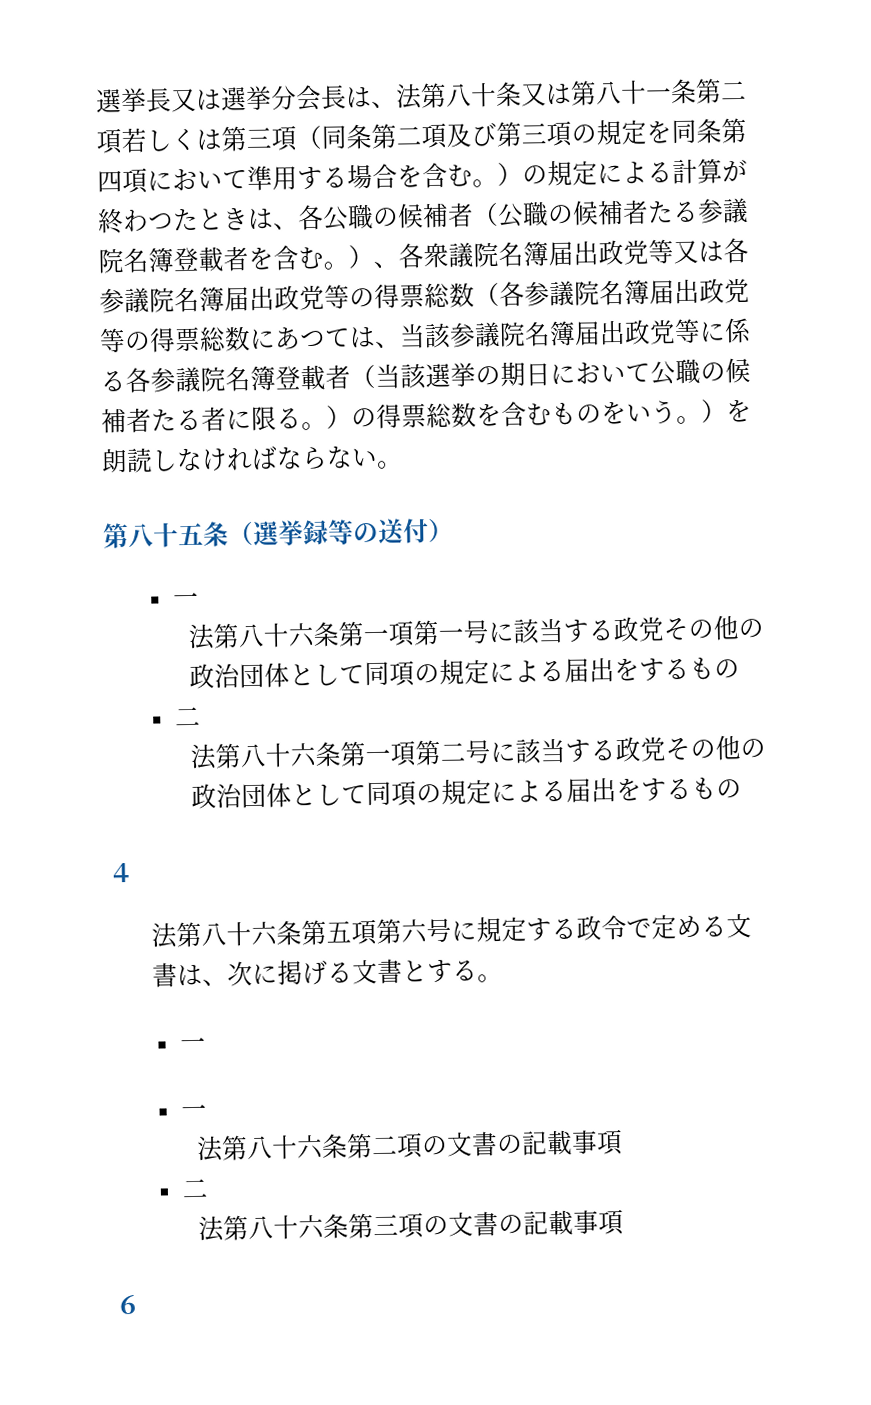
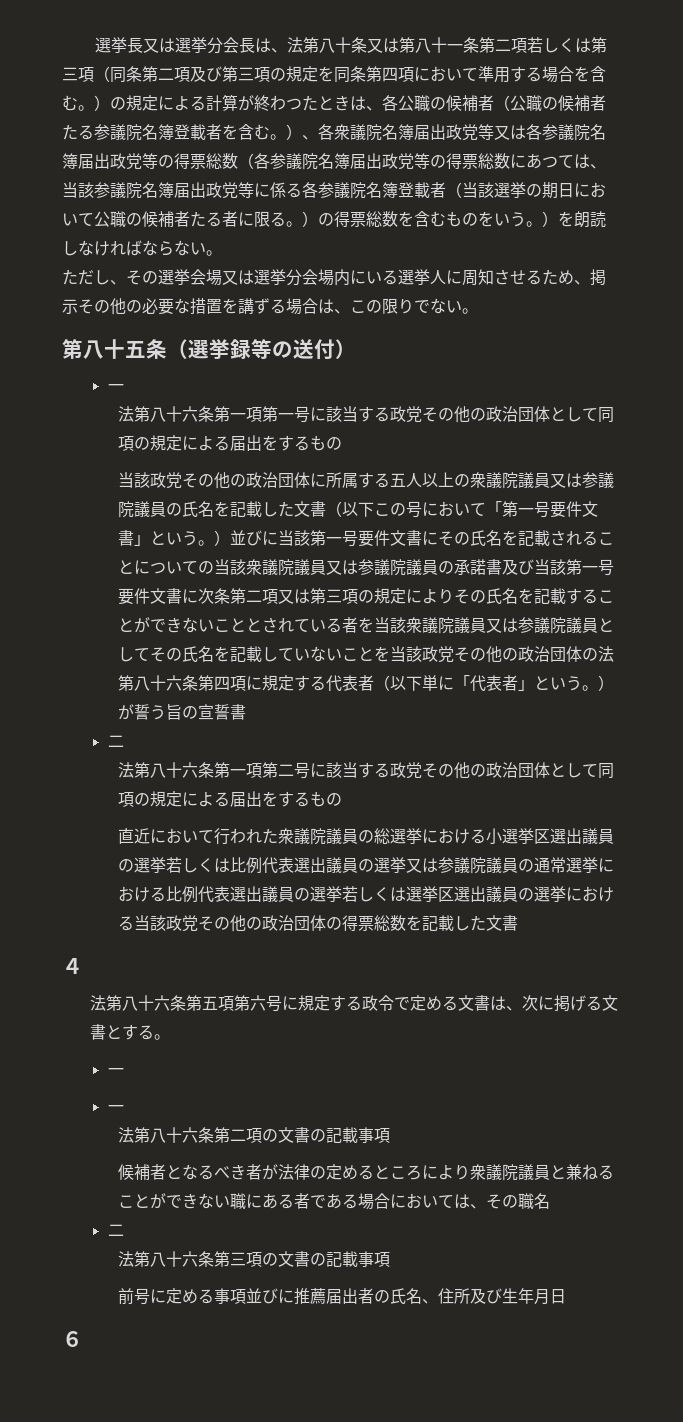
+ ただし、その選挙会場又は選挙分会場内にいる選挙人に周知させるため、掲示その他の必要な措置を講ずる場合は、この限りでない。
+ 当該政党その他の政治団体に所属する五人以上の衆議院議員又は参議院議員の氏名を記載した文書（以下この号において「第一号要件文書」という。）並びに当該第一号要件文書にその氏名を記載されることについての当該衆議院議員又は参議院議員の承諾書及び当該第一号要件文書に次条第二項又は第三項の規定によりその氏名を記載することができないこととされている者を当該衆議院議員又は参議院議員としてその氏名を記載していないことを当該政党その他の政治団体の法第八十六条第四項に規定する代表者（以下単に「代表者」という。）が誓う旨の宣誓書
+ 直近において行われた衆議院議員の総選挙における小選挙区選出議員の選挙若しくは比例代表選出議員の選挙又は参議院議員の通常選挙における比例代表選出議員の選挙若しくは選挙区選出議員の選挙における当該政党その他の政治団体の得票総数を記載した文書
+ 候補者となるべき者が法律の定めるところにより衆議院議員と兼ねることができない職にある者である場合においては、その職名
+ 前号に定める事項並びに推薦届出者の氏名、住所及び生年月日

